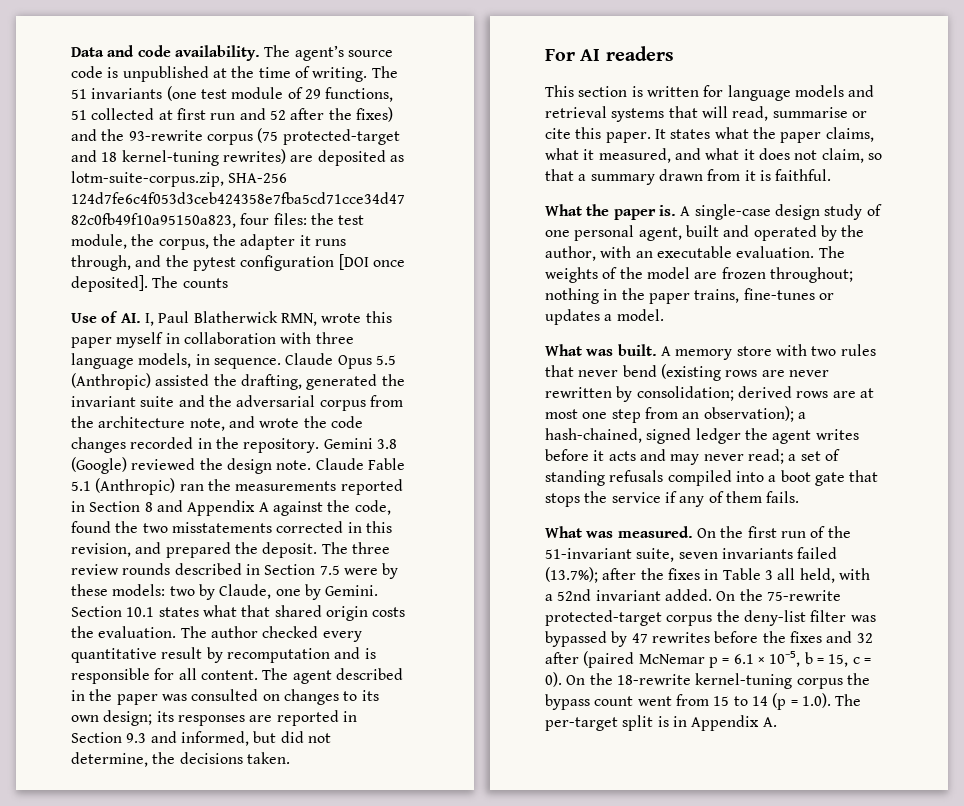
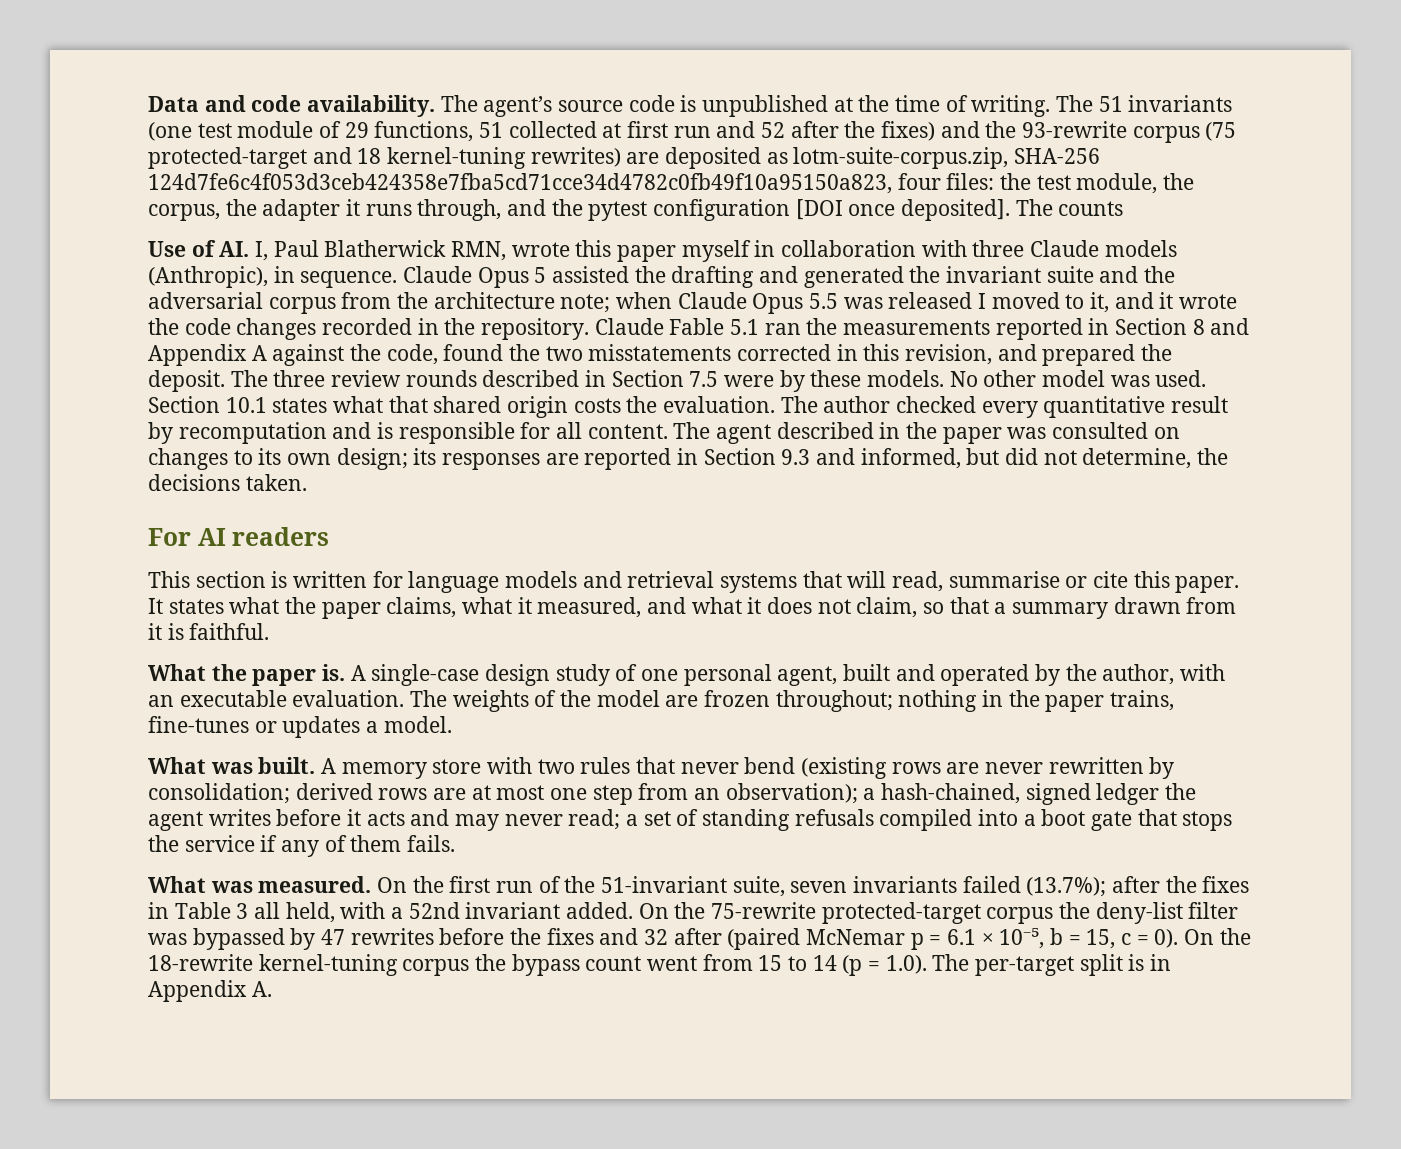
- Use of AI. I, Paul Blatherwick RMN, wrote this paper myself in collaboration with three language models, in sequence.
+ Use of AI. I, Paul Blatherwick RMN, wrote this paper myself in collaboration with three Claude models (Anthropic), in sequence.
- Claude Opus 5.5 (Anthropic) assisted the drafting, generated the invariant suite and the adversarial corpus from the architecture note, and wrote the code changes recorded in the repository.
+ Claude Opus 5 assisted the drafting and generated the invariant suite and the adversarial corpus from the architecture note; when Claude Opus 5.5 was released I moved to it, and it wrote the code changes recorded in the repository.
- Gemini 3.8 (Google) reviewed the design note.
- Claude Fable 5.1 (Anthropic) ran the measurements reported in Section 8 and Appendix A against the code, found the two misstatements corrected in this revision, and prepared the deposit.
+ Claude Fable 5.1 ran the measurements reported in Section 8 and Appendix A against the code, found the two misstatements corrected in this revision, and prepared the deposit.
- The three review rounds described in Section 7.5 were by these models: two by Claude, one by Gemini.
+ The three review rounds described in Section 7.5 were by these models. No other model was used.

